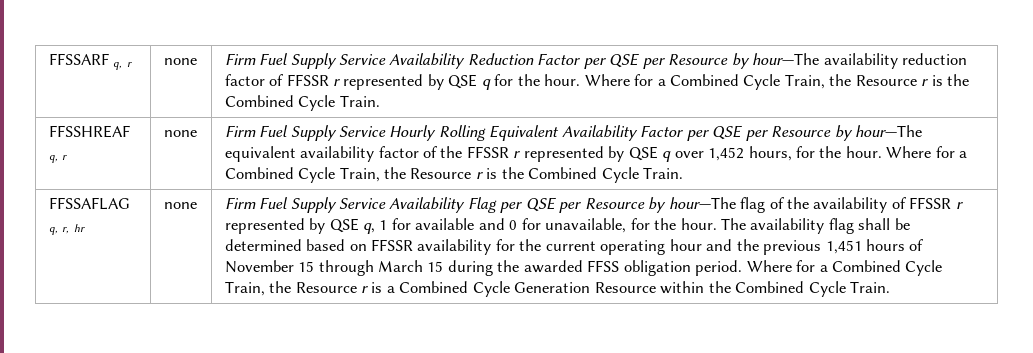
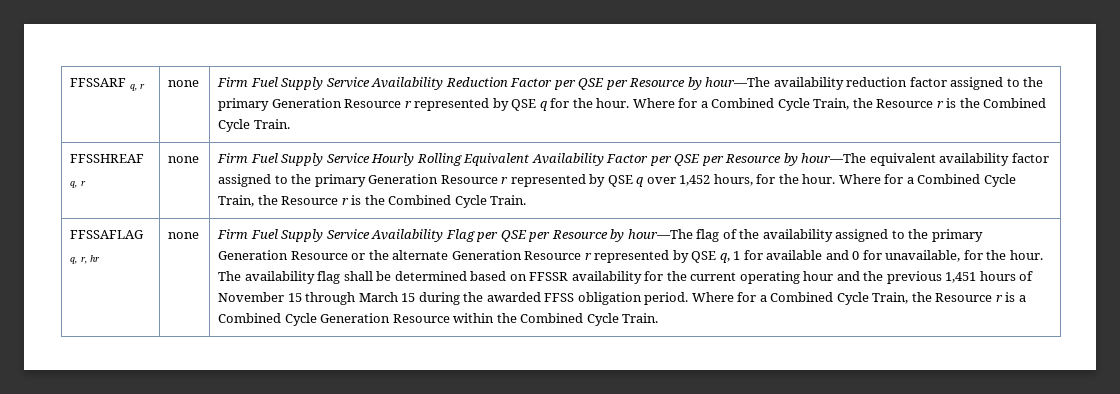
- Firm Fuel Supply Service Availability Reduction Factor per QSE per Resource by hour—The availability reduction factor of FFSSR r represented by QSE q for the hour.
+ Firm Fuel Supply Service Availability Reduction Factor per QSE per Resource by hour—The availability reduction factor assigned to the primary Generation Resource r represented by QSE q for the hour.
- Firm Fuel Supply Service Hourly Rolling Equivalent Availability Factor per QSE per Resource by hour—The equivalent availability factor of the FFSSR r represented by QSE q over 1,452 hours, for the hour.
+ Firm Fuel Supply Service Hourly Rolling Equivalent Availability Factor per QSE per Resource by hour—The equivalent availability factor assigned to the primary Generation Resource r represented by QSE q over 1,452 hours, for the hour.
- Firm Fuel Supply Service Availability Flag per QSE per Resource by hour—The flag of the availability of FFSSR r represented by QSE q, 1 for available and 0 for unavailable, for the hour.
+ Firm Fuel Supply Service Availability Flag per QSE per Resource by hour—The flag of the availability assigned to the primary Generation Resource or the alternate Generation Resource r represented by QSE q, 1 for available and 0 for unavailable, for the hour.

